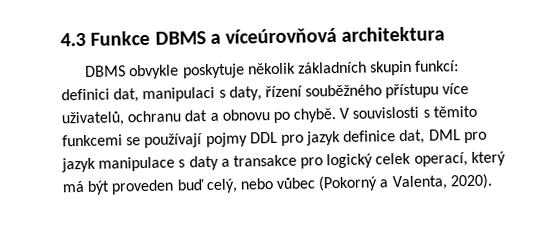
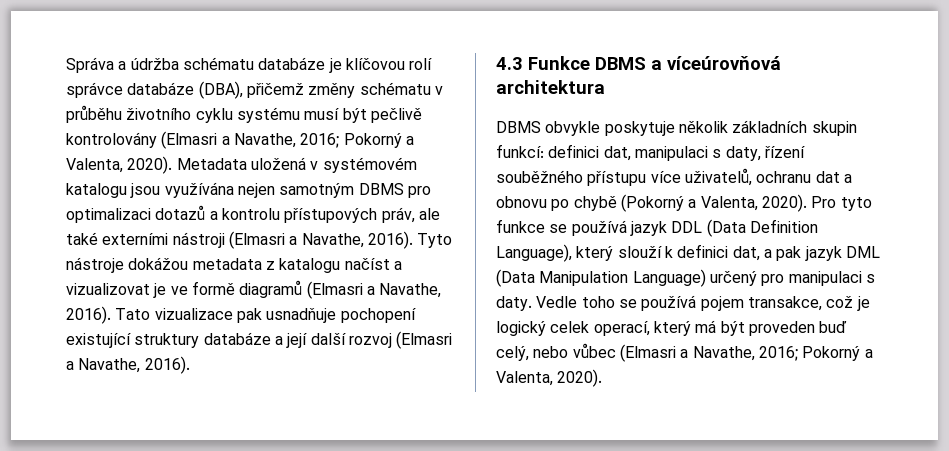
+ Správa a údržba schématu databáze je klíčovou rolí správce databáze (DBA), přičemž změny schématu v průběhu životního cyklu systému musí být pečlivě kontrolovány (Elmasri a Navathe, 2016; Pokorný a Valenta, 2020). Metadata uložená v systémovém katalogu jsou využívána nejen samotným DBMS pro optimalizaci dotazů a kontrolu přístupových práv, ale také externími nástroji (Elmasri a Navathe, 2016). Tyto nástroje dokážou metadata z katalogu načíst a vizualizovat je ve formě diagramů (Elmasri a Navathe, 2016). Tato vizualizace pak usnadňuje pochopení existující struktury databáze a její další rozvoj (Elmasri a Navathe, 2016).
- DBMS obvykle poskytuje několik základních skupin funkcí: definici dat, manipulaci s daty, řízení souběžného přístupu více uživatelů, ochranu dat a obnovu po chybě. V souvislosti s těmito funkcemi se používají pojmy DDL pro jazyk definice dat, DML pro jazyk manipulace s daty a transakce pro logický celek operací, který má být proveden buď celý, nebo vůbec (Pokorný a Valenta, 2020).
+ DBMS obvykle poskytuje několik základních skupin funkcí: definici dat, manipulaci s daty, řízení souběžného přístupu více uživatelů, ochranu dat a obnovu po chybě (Pokorný a Valenta, 2020). Pro tyto funkce se používá jazyk DDL (Data Definition Language), který slouží k definici dat, a pak jazyk DML (Data Manipulation Language) určený pro manipulaci s daty. Vedle toho se používá pojem transakce, což je logický celek operací, který má být proveden buď celý, nebo vůbec (Elmasri a Navathe, 2016; Pokorný a Valenta, 2020).

